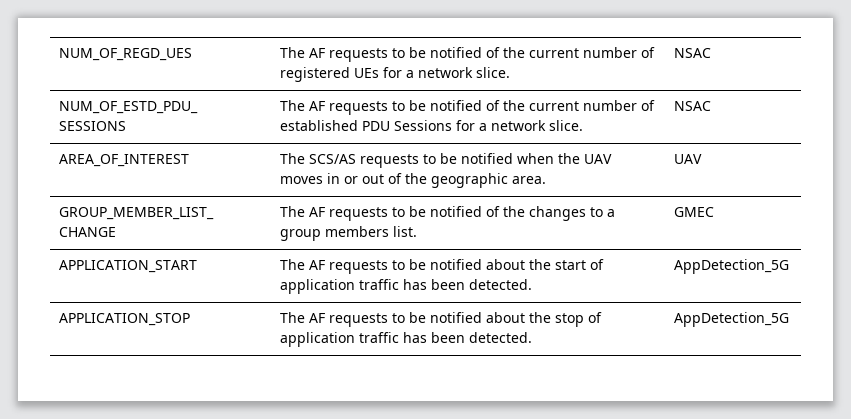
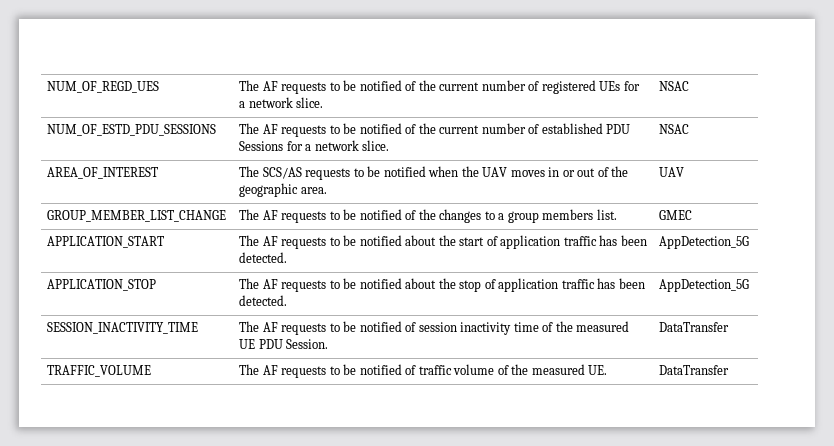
+ SESSION_INACTIVITY_TIME | The AF requests to be notified of session inactivity time of the measured UE PDU Session. | DataTransfer
+ TRAFFIC_VOLUME | The AF requests to be notified of traffic volume of the measured UE. | DataTransfer

